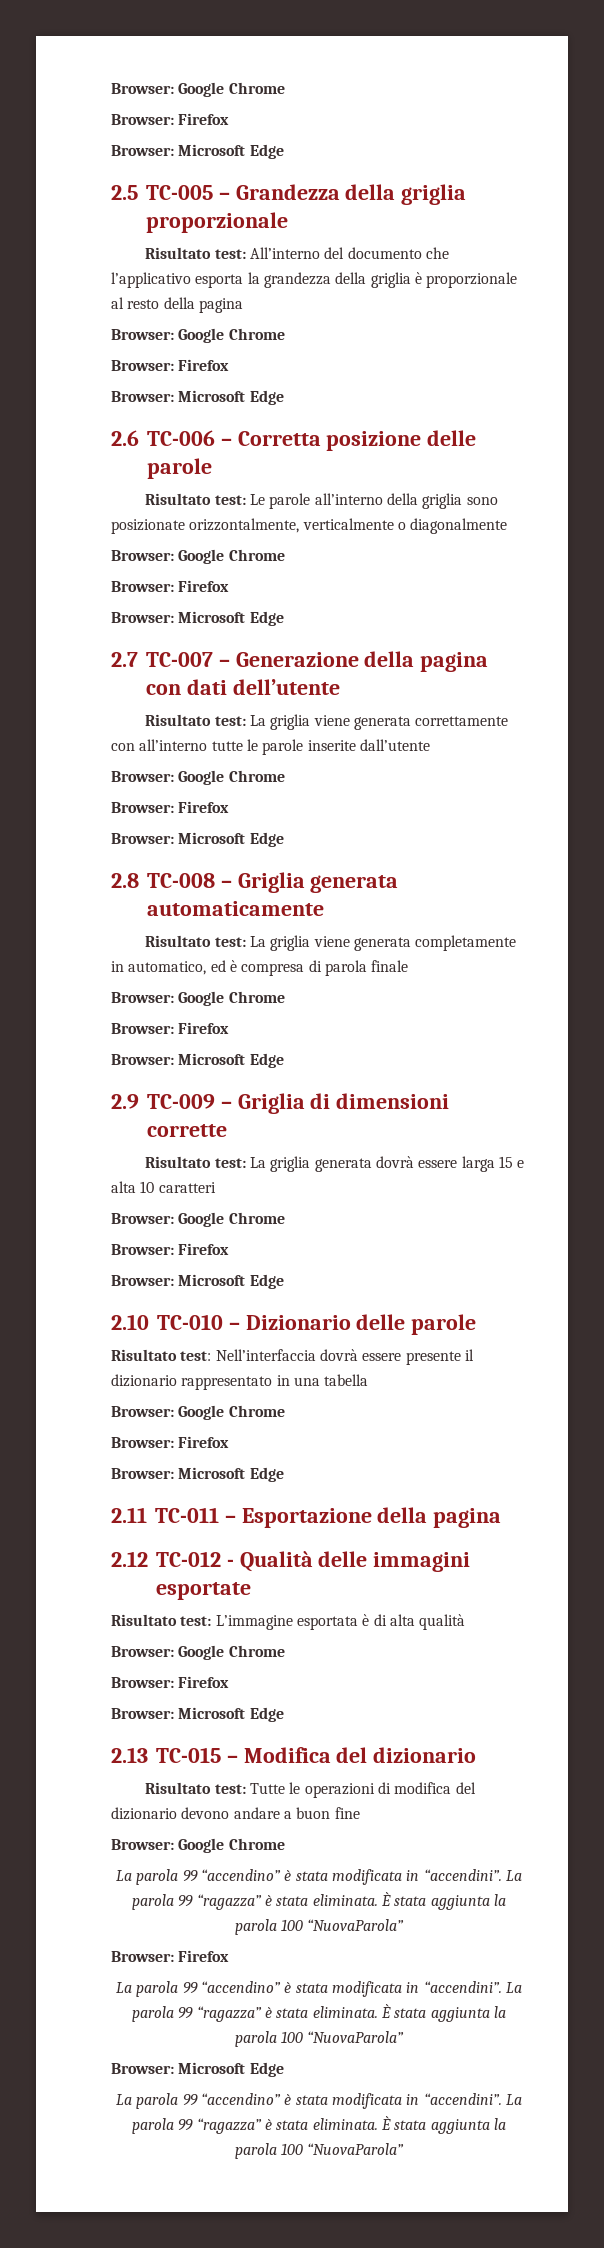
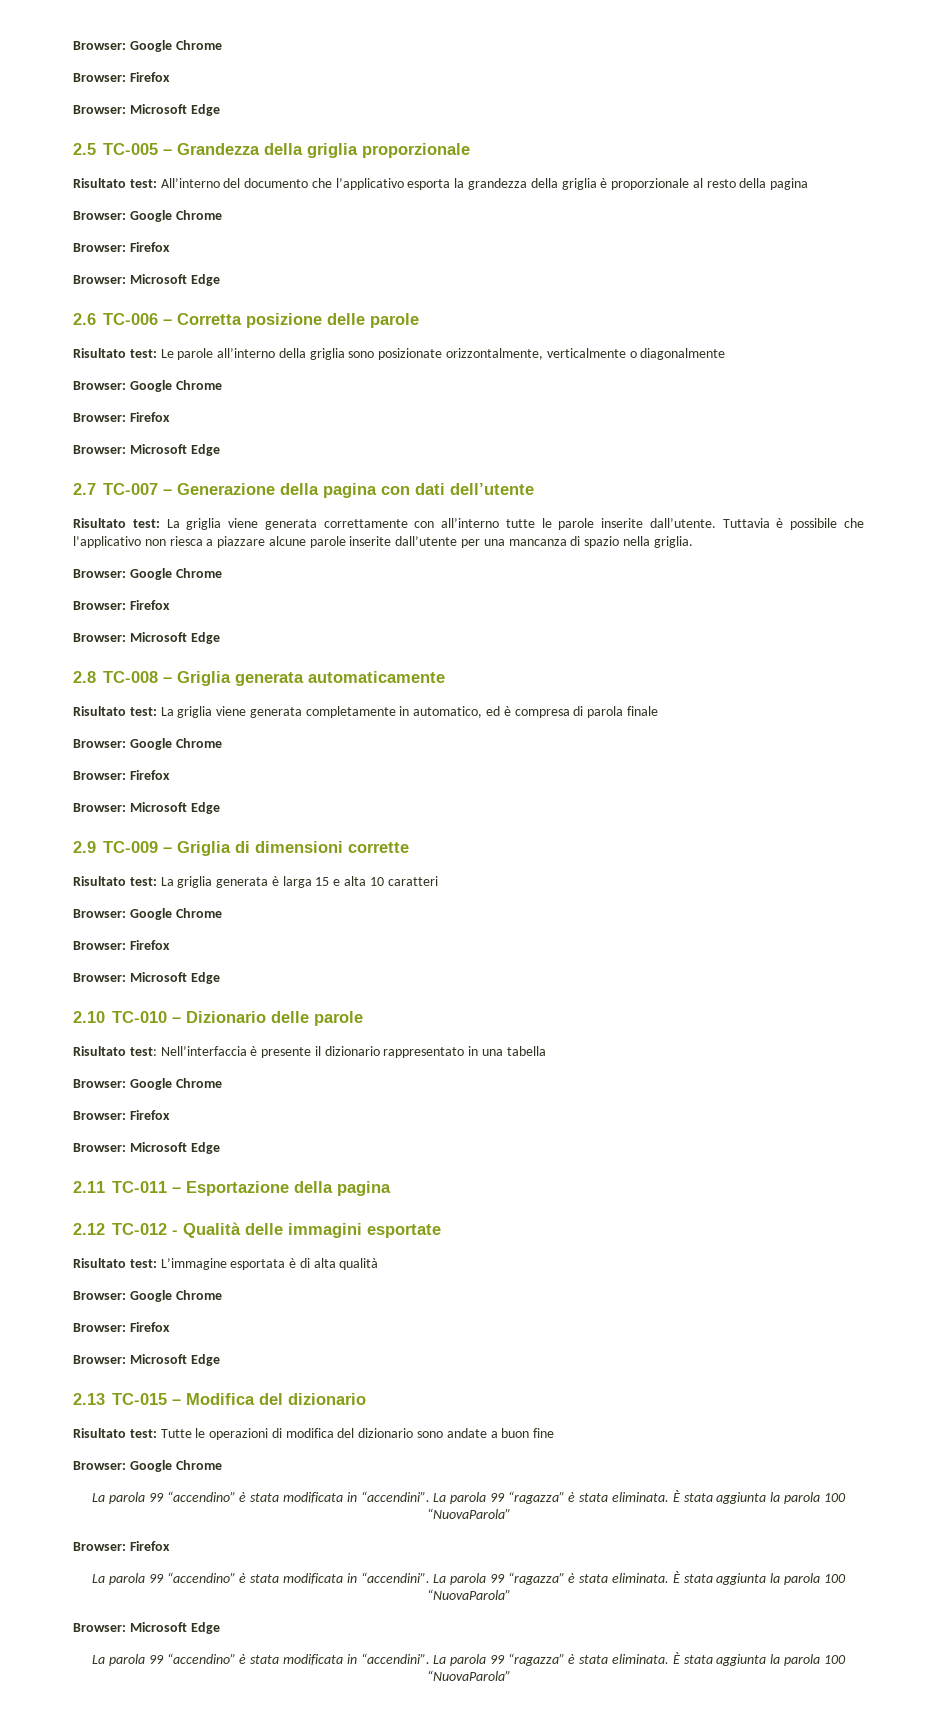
- Risultato test: La griglia viene generata correttamente con all’interno tutte le parole inserite dall’utente
+ Risultato test: La griglia viene generata correttamente con all’interno tutte le parole inserite dall’utente. Tuttavia è possibile che l’applicativo non riesca a piazzare alcune parole inserite dall’utente per una mancanza di spazio nella griglia.
- Risultato test: La griglia generata dovrà essere larga 15 e alta 10 caratteri
+ Risultato test: La griglia generata è larga 15 e alta 10 caratteri
- Risultato test: Nell’interfaccia dovrà essere presente il dizionario rappresentato in una tabella
+ Risultato test: Nell’interfaccia è presente il dizionario rappresentato in una tabella
- Risultato test: Tutte le operazioni di modifica del dizionario devono andare a buon fine
+ Risultato test: Tutte le operazioni di modifica del dizionario sono andate a buon fine

